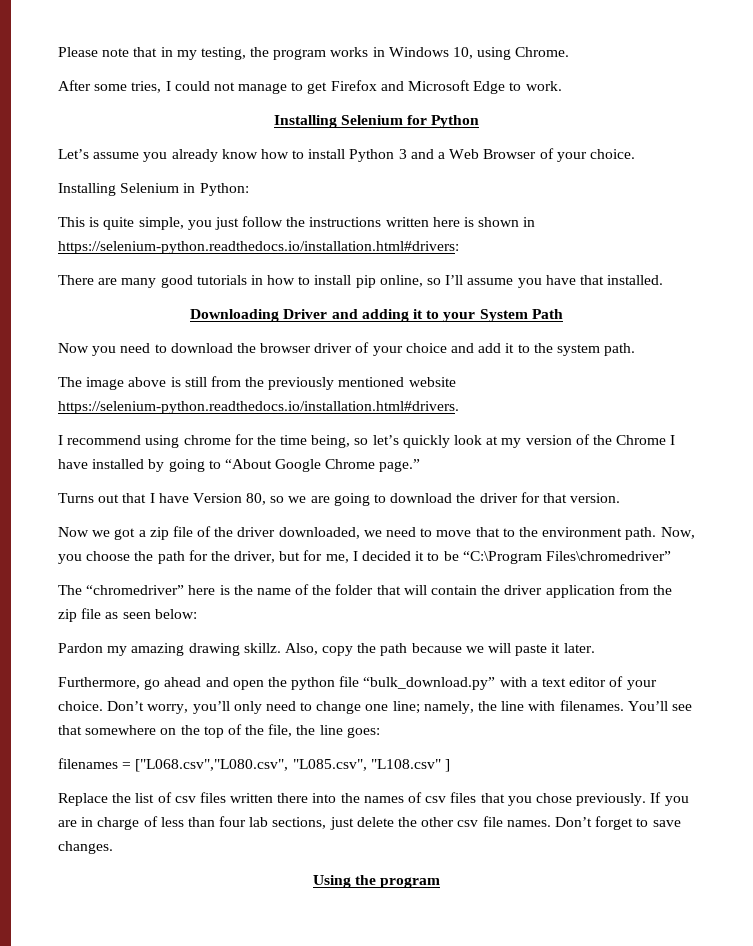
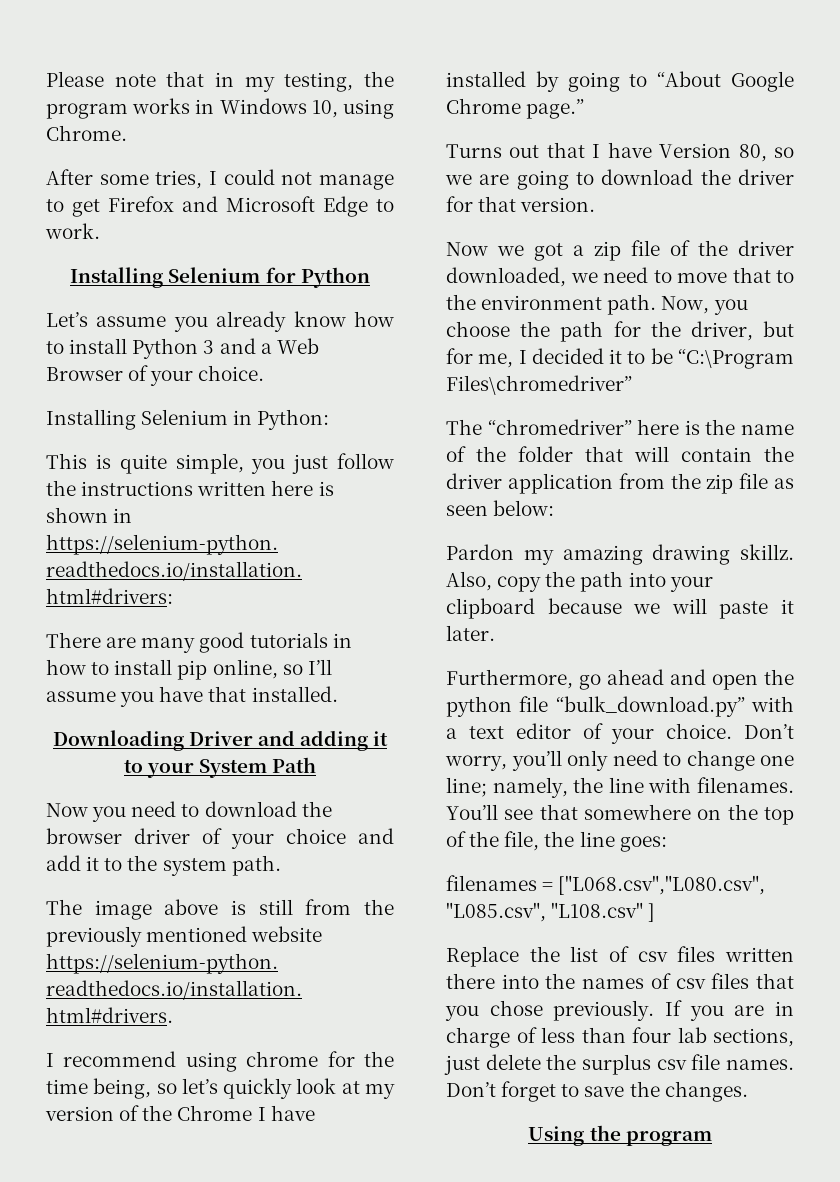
- Also, copy the path because we will paste it later.
+ Also, copy the path into your clipboard because we will paste it later.
- If you are in charge of less than four lab sections, just delete the other csv file names.
+ If you are in charge of less than four lab sections, just delete the surplus csv file names.
- Don’t forget to save changes.
+ Don’t forget to save the changes.

